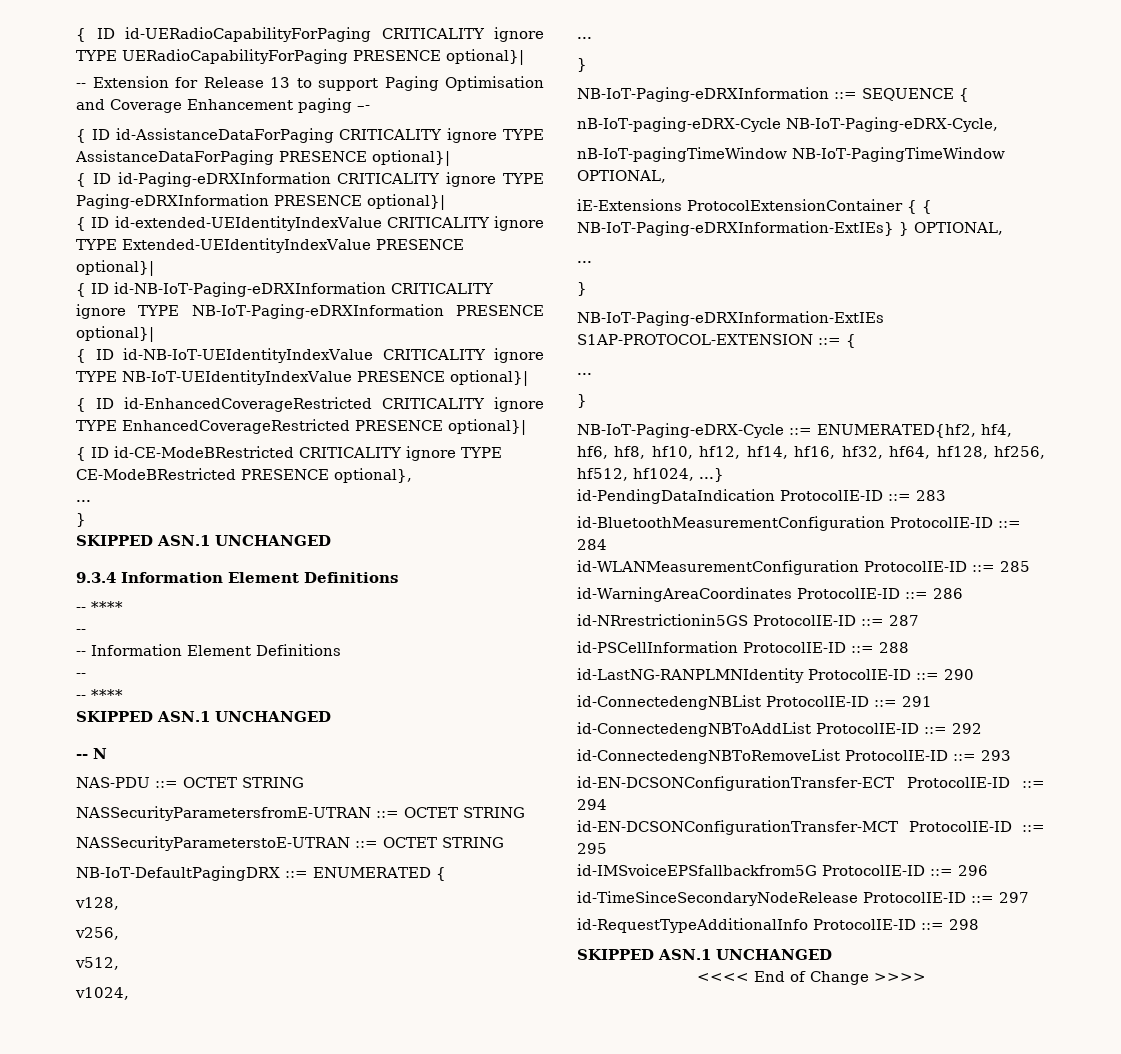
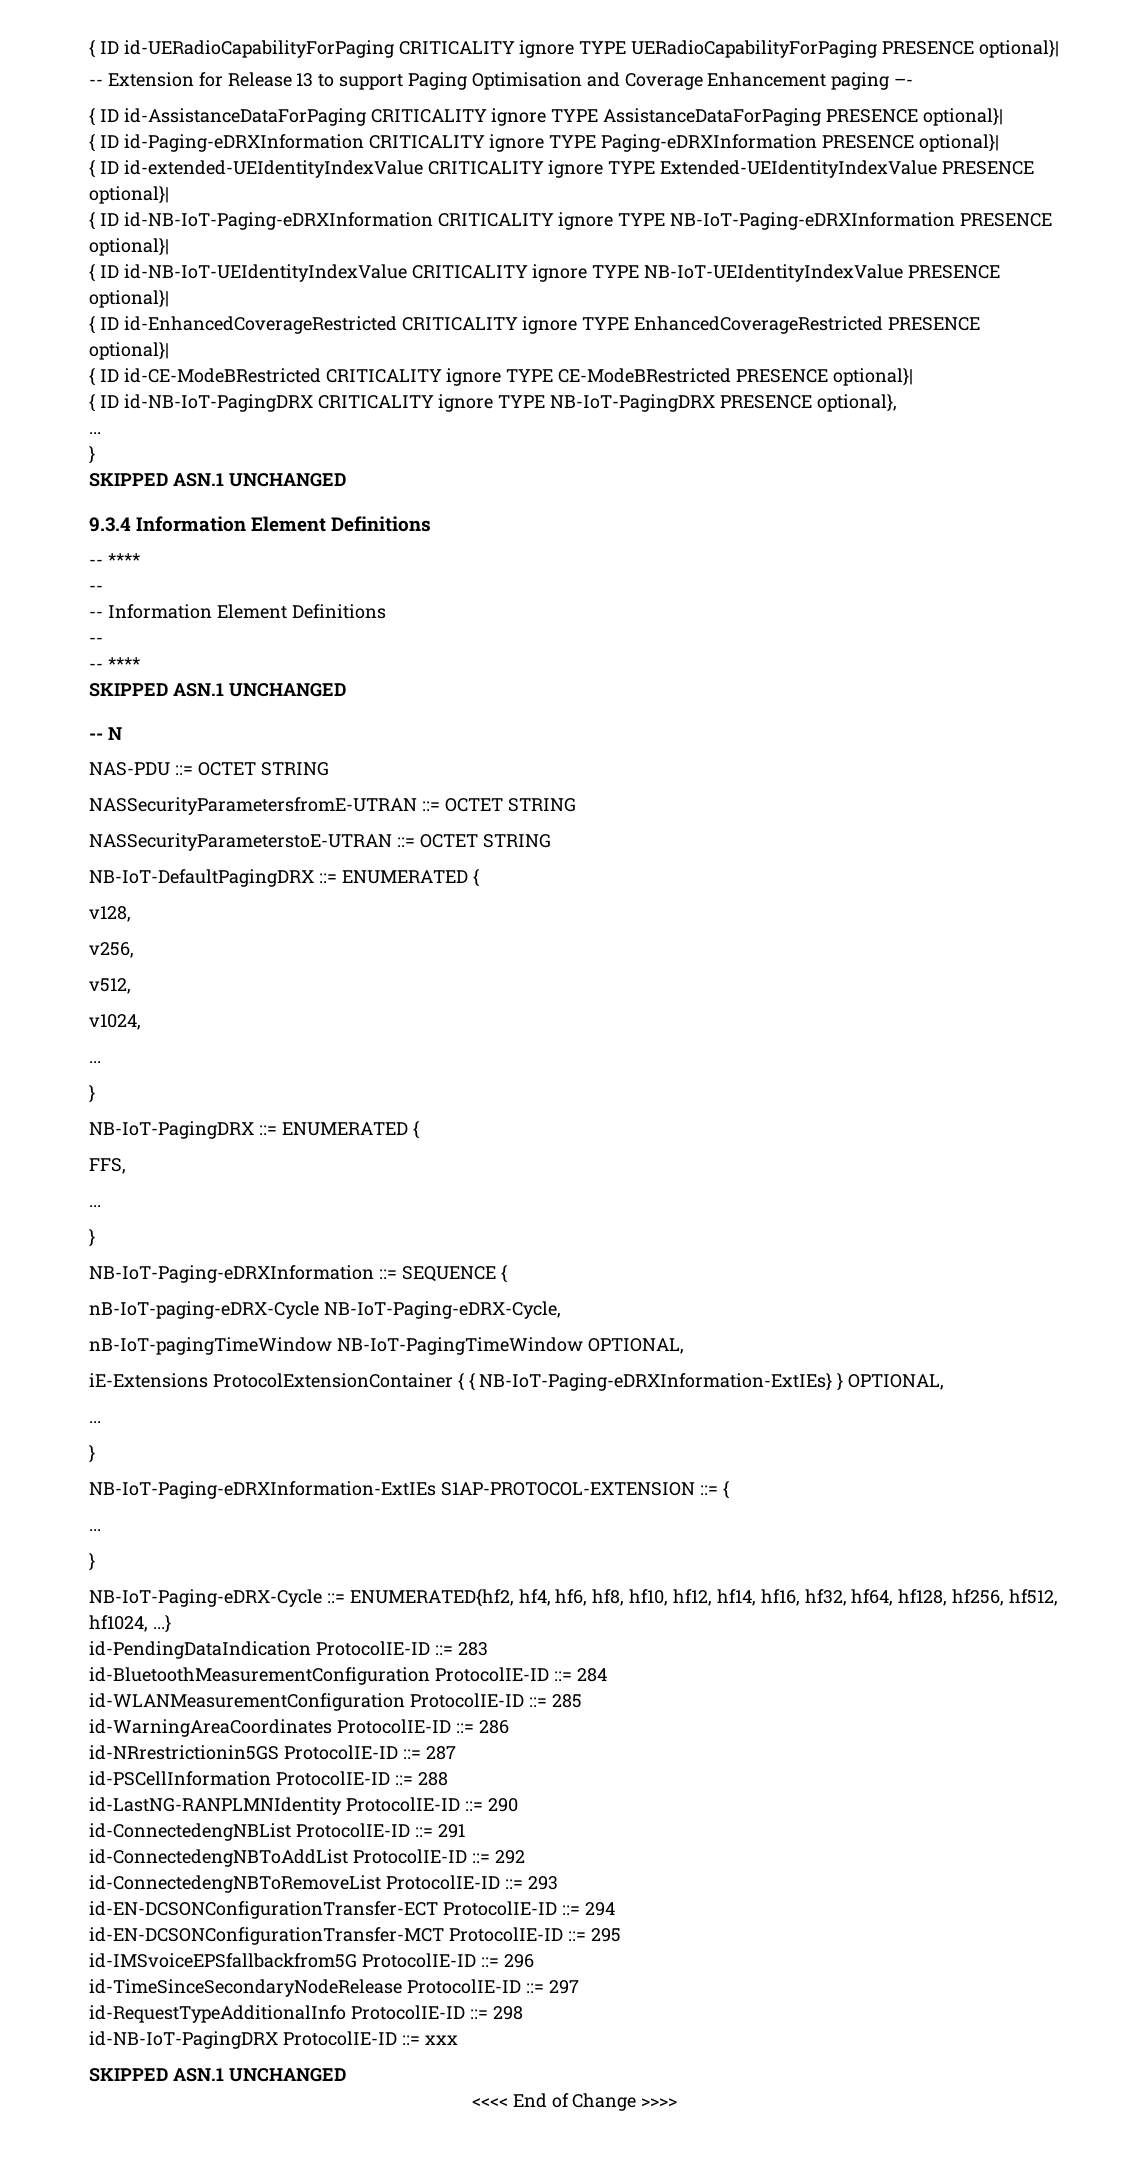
- { ID id-CE-ModeBRestricted CRITICALITY ignore TYPE CE-ModeBRestricted PRESENCE optional},
+ { ID id-CE-ModeBRestricted CRITICALITY ignore TYPE CE-ModeBRestricted PRESENCE optional}|
+ { ID id-NB-IoT-PagingDRX CRITICALITY ignore TYPE NB-IoT-PagingDRX PRESENCE optional},
+ NB-IoT-PagingDRX ::= ENUMERATED {
+ FFS,
+ ...
+ }
+ id-NB-IoT-PagingDRX ProtocolIE-ID ::= xxx

